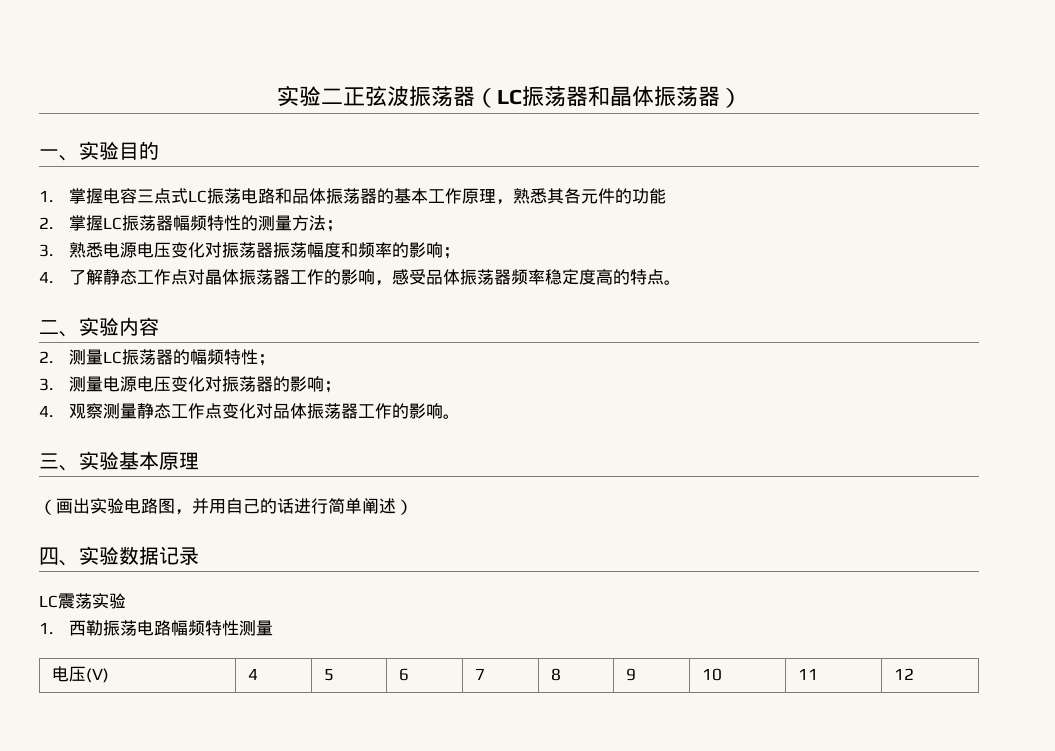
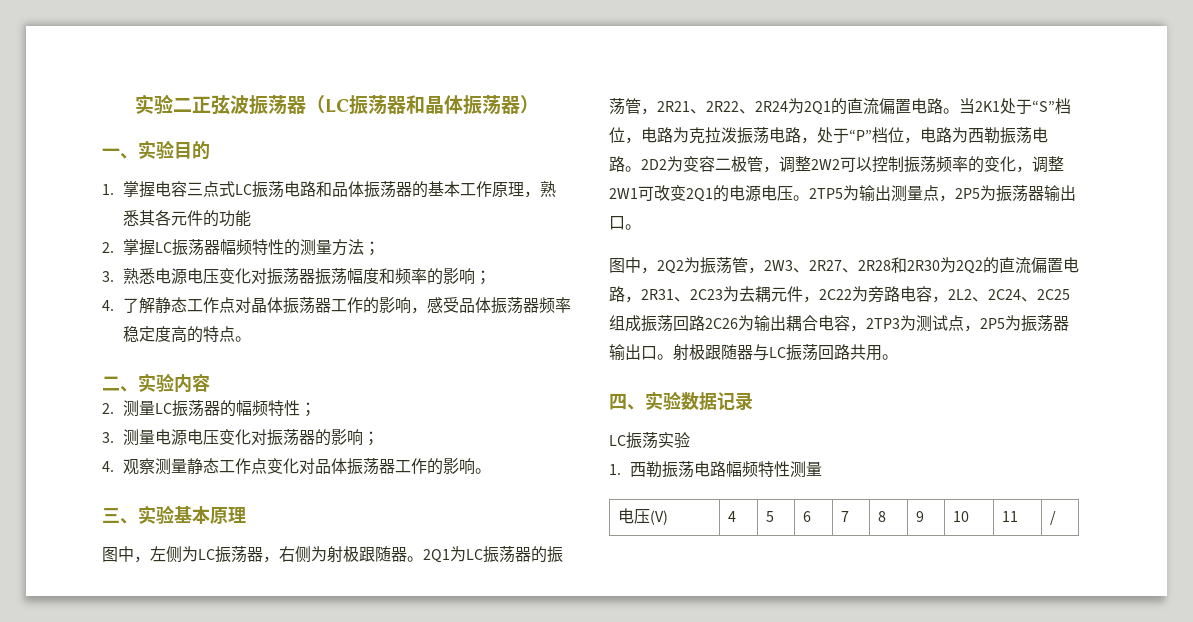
- （画出实验电路图，并用自己的话进行简单阐述）
+ 图中，左侧为LC振荡器，右侧为射极跟随器。2Q1为LC振荡器的振荡管，2R21、2R22、2R24为2Q1的直流偏置电路。当2K1处于“S”档位，电路为克拉泼振荡电路，处于“P”档位，电路为西勒振荡电路。2D2为变容二极管，调整2W2可以控制振荡频率的变化，调整2W1可改变2Q1的电源电压。2TP5为输出测量点，2P5为振荡器输出口。
+ 图中，2Q2为振荡管，2W3、2R27、2R28和2R30为2Q2的直流偏置电路，2R31、2C23为去耦元件，2C22为旁路电容，2L2、2C24、2C25组成振荡回路2C26为输出耦合电容，2TP3为测试点，2P5为振荡器输出口。射极跟随器与LC振荡回路共用。
- LC震荡实验
+ LC振荡实验
- 电压(V) | 4 | 5 | 6 | 7 | 8 | 9 | 10 | 11 | 12
+ 电压(V) | 4 | 5 | 6 | 7 | 8 | 9 | 10 | 11 | /

